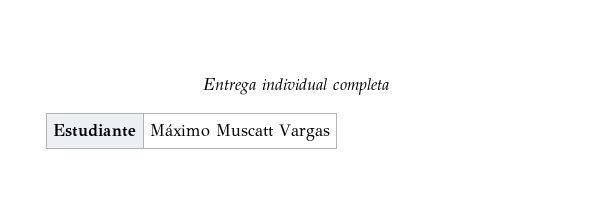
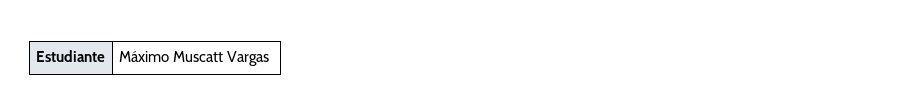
- Entrega individual completa

